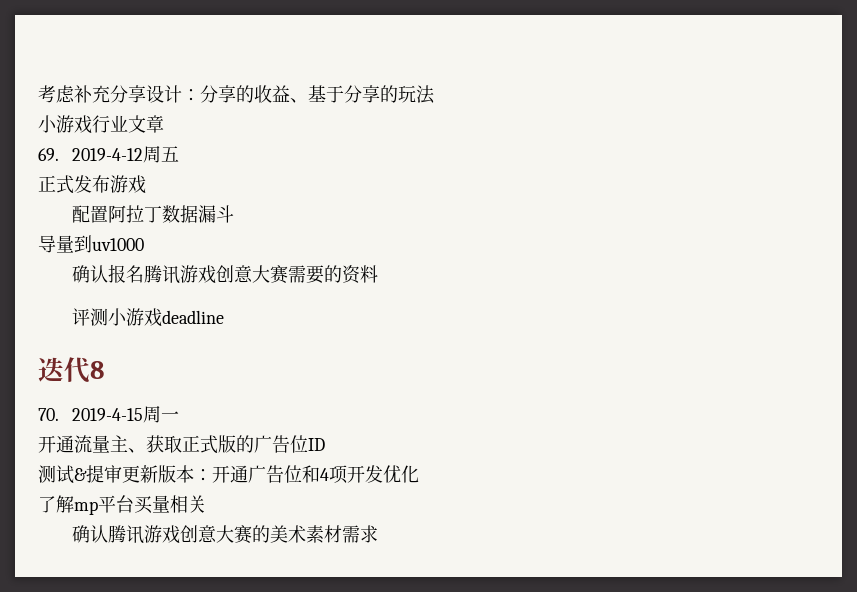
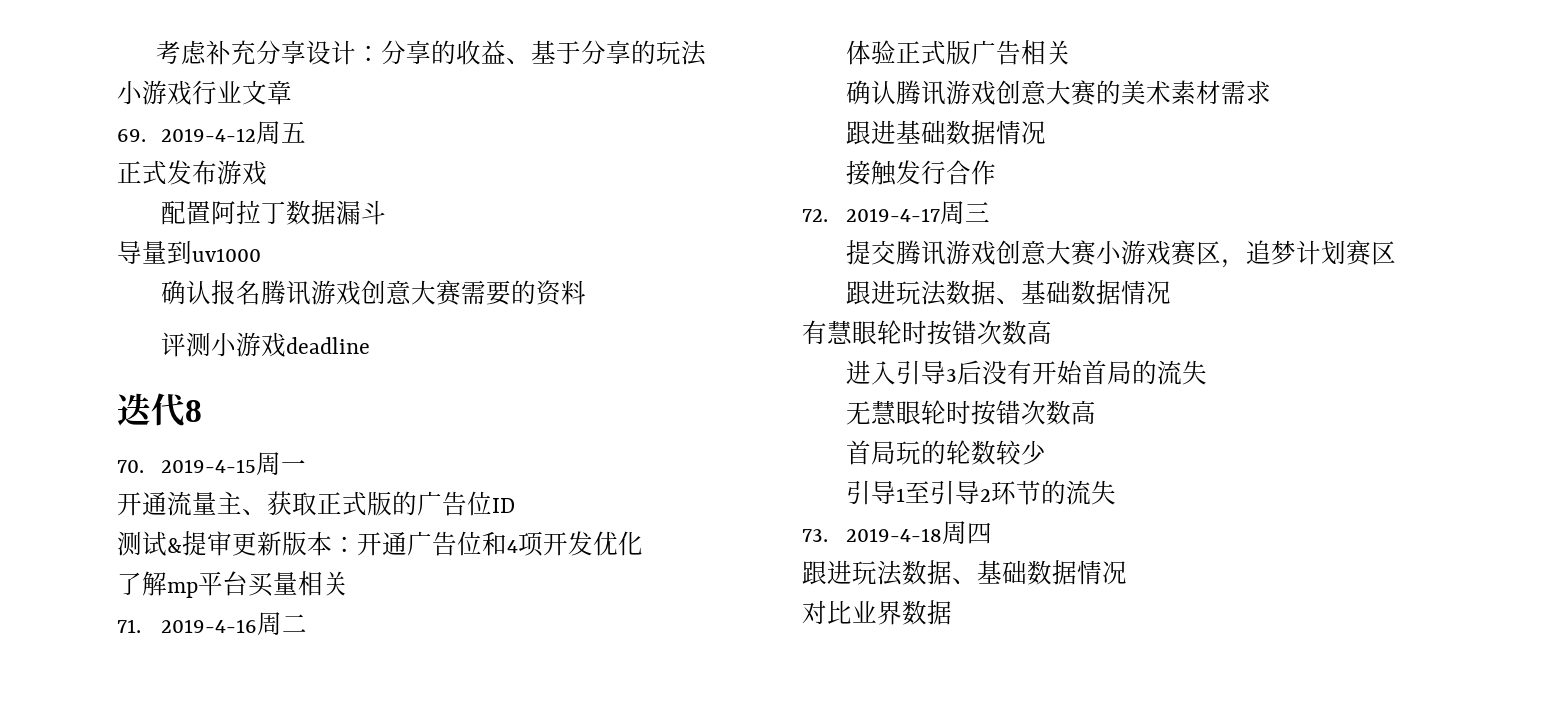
+ 71. 2019-4-16周二
+ 体验正式版广告相关
+ 跟进基础数据情况
+ 接触发行合作
+ 72. 2019-4-17周三
+ 提交腾讯游戏创意大赛小游戏赛区，追梦计划赛区
+ 跟进玩法数据、基础数据情况
+ 有慧眼轮时按错次数高
+ 进入引导3后没有开始首局的流失
+ 无慧眼轮时按错次数高
+ 首局玩的轮数较少
+ 引导1至引导2环节的流失
+ 73. 2019-4-18周四
+ 跟进玩法数据、基础数据情况
+ 对比业界数据

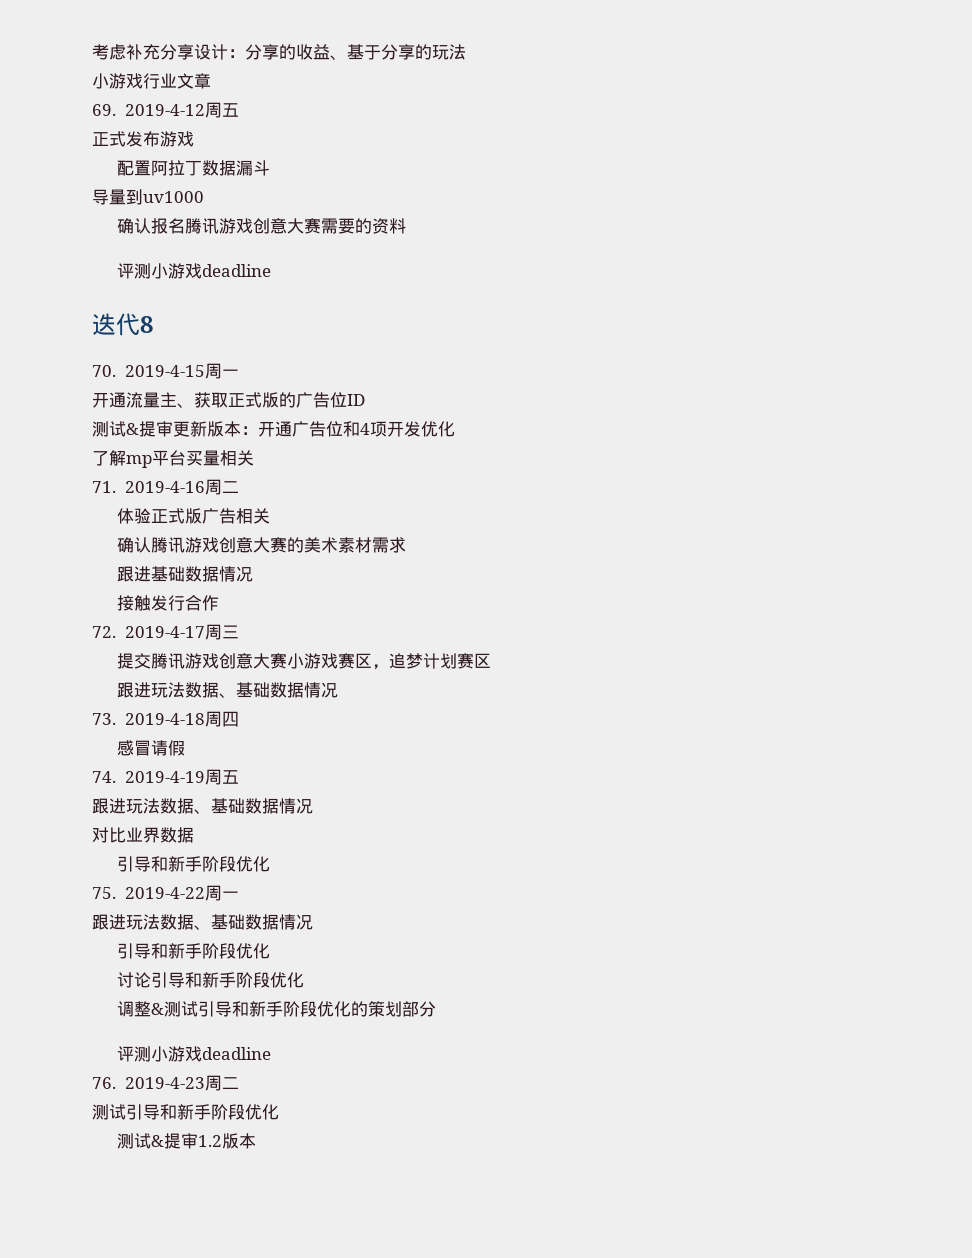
- 有慧眼轮时按错次数高
- 进入引导3后没有开始首局的流失
- 无慧眼轮时按错次数高
- 首局玩的轮数较少
- 引导1至引导2环节的流失
  73. 2019-4-18周四
+ 感冒请假
+ 74. 2019-4-19周五
  对比业界数据
+ 引导和新手阶段优化
+ 75. 2019-4-22周一
+ 跟进玩法数据、基础数据情况
+ 引导和新手阶段优化
+ 讨论引导和新手阶段优化
+ 调整&测试引导和新手阶段优化的策划部分
+ 评测小游戏deadline
+ 76. 2019-4-23周二
+ 测试引导和新手阶段优化
+ 测试&提审1.2版本

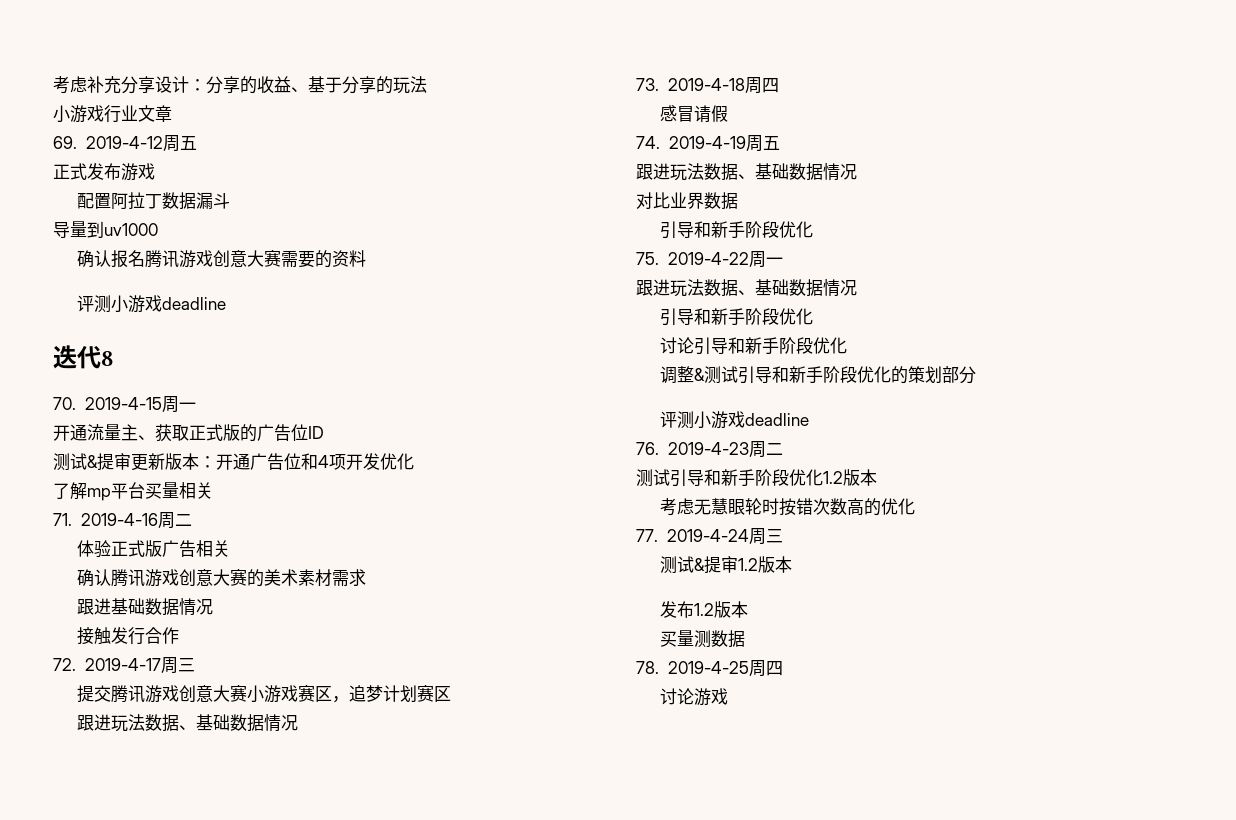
  76. 2019-4-23周二
- 测试引导和新手阶段优化
+ 测试引导和新手阶段优化1.2版本
+ 考虑无慧眼轮时按错次数高的优化
+ 77. 2019-4-24周三
+ 发布1.2版本
+ 买量测数据
+ 78. 2019-4-25周四
+ 讨论游戏

